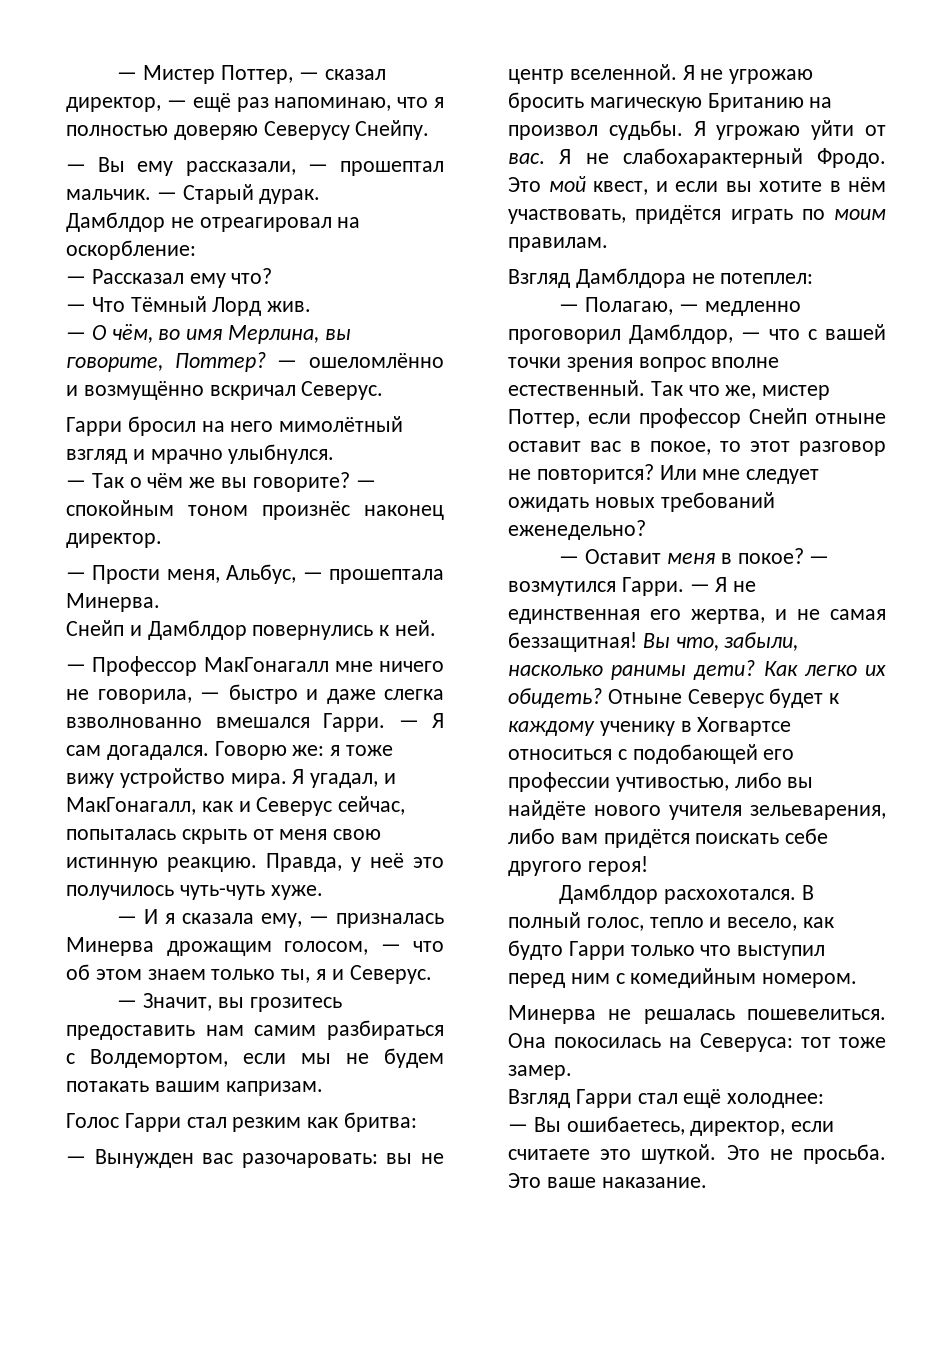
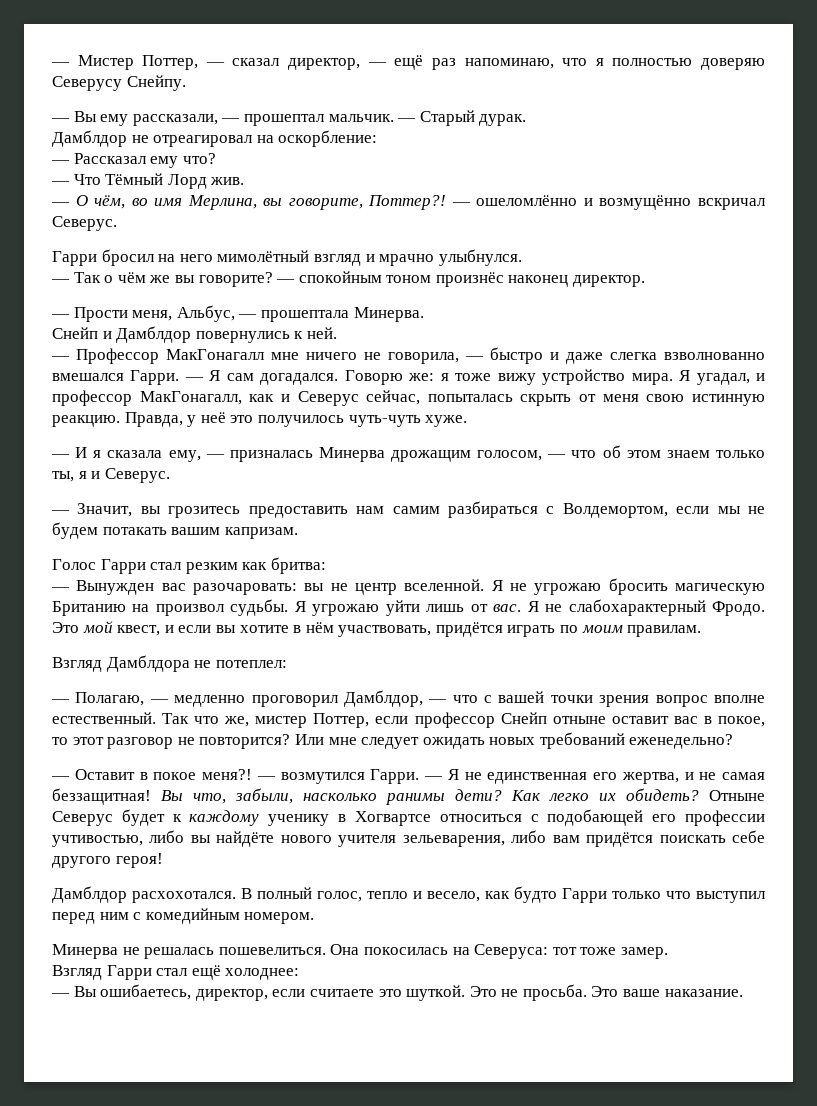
- — О чём, во имя Мерлина, вы говорите, Поттер?
+ — О чём, во имя Мерлина, вы говорите, Поттер?!
- Я угадал, и МакГонагалл, как и Северус сейчас, попыталась скрыть от меня свою истинную реакцию.
+ Я угадал, и профессор МакГонагалл, как и Северус сейчас, попыталась скрыть от меня свою истинную реакцию.
- Я угрожаю уйти от вас.
+ Я угрожаю уйти лишь от вас.
- — Оставит меня в покое?
+ — Оставит в покое меня?!

